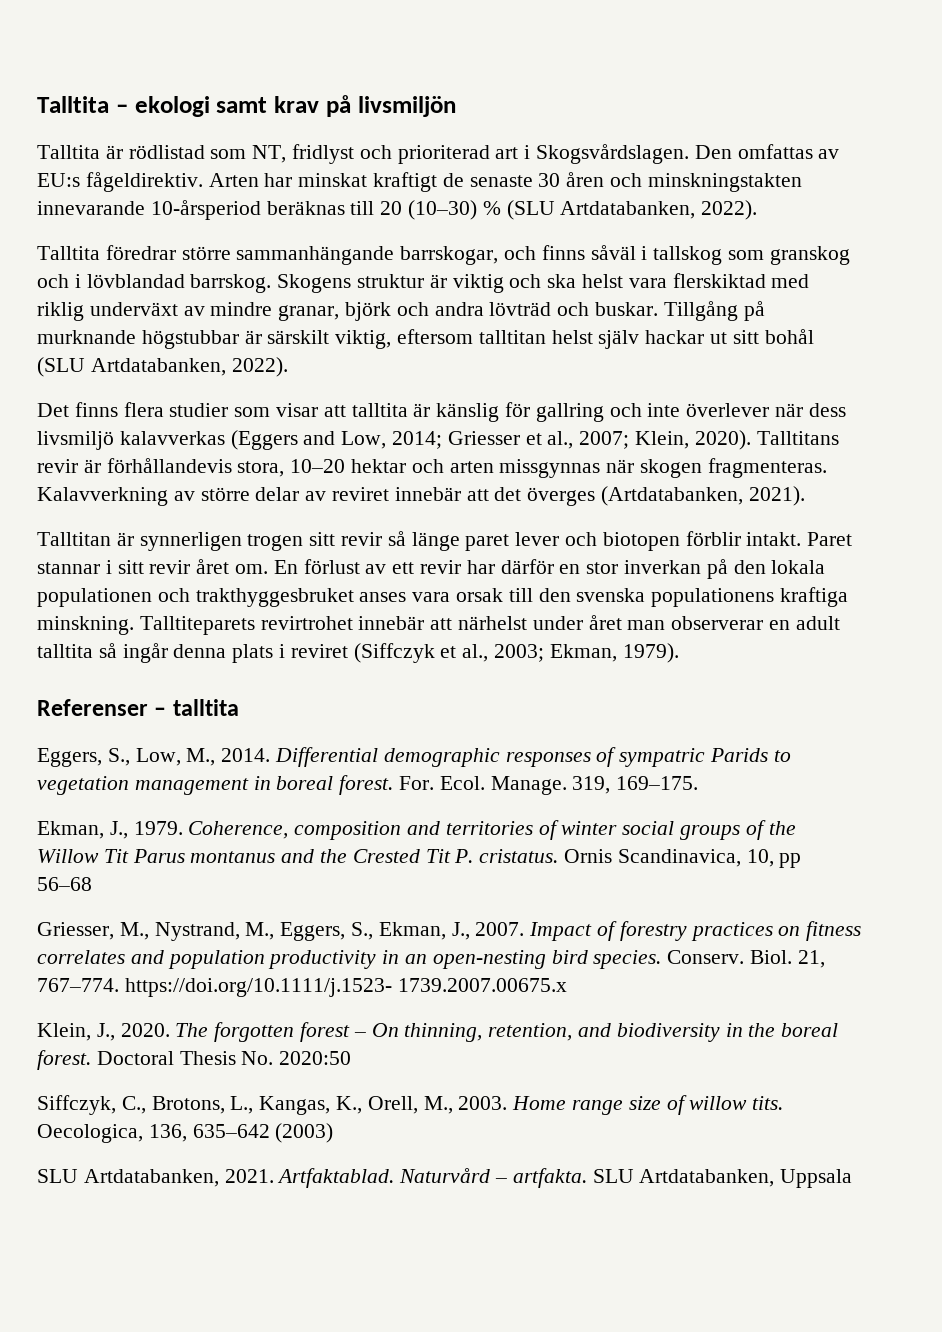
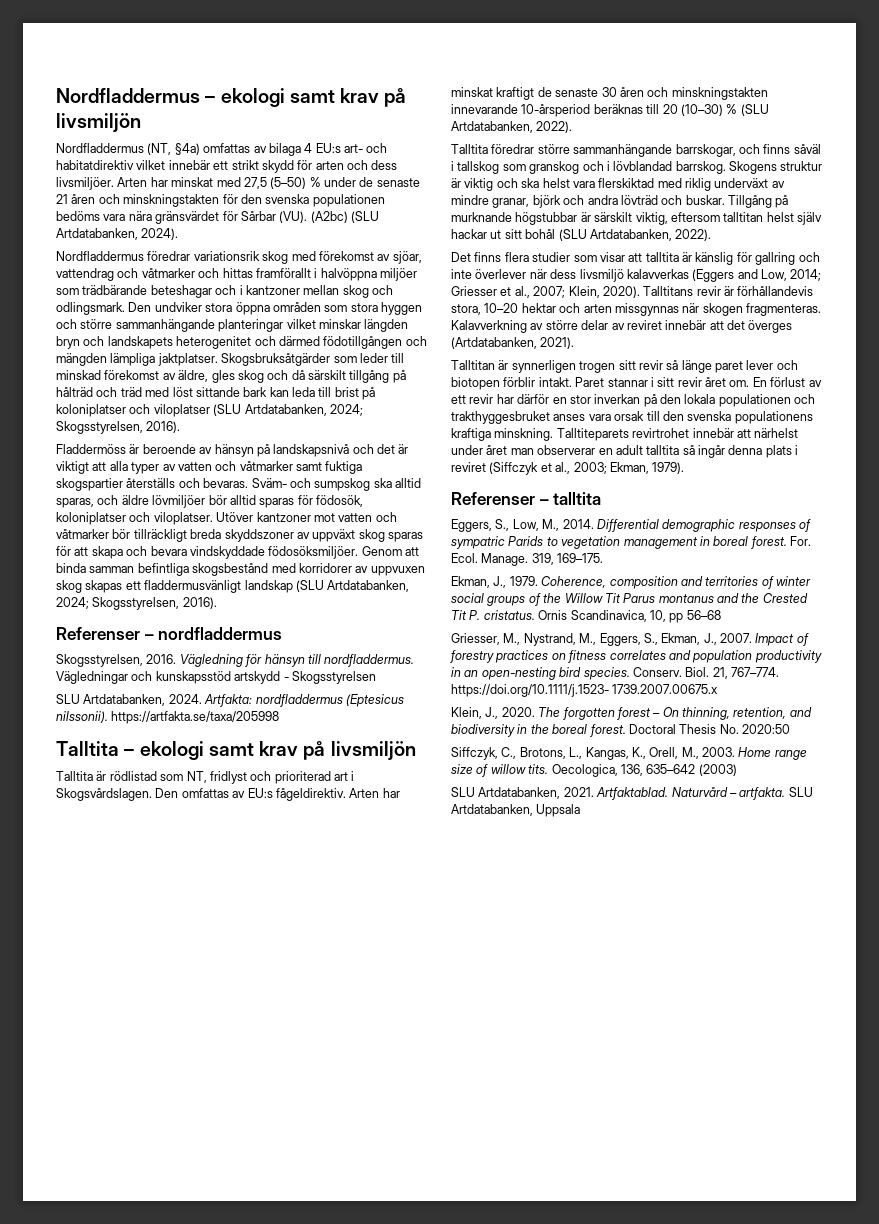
+ Nordfladdermus – ekologi samt krav på livsmiljön
+ Nordfladdermus (NT, §4a) omfattas av bilaga 4 EU:s art- och habitatdirektiv vilket innebär ett strikt skydd för arten och dess livsmiljöer. Arten har minskat med 27,5 (5–50) % under de senaste 21 åren och minskningstakten för den svenska populationen bedöms vara nära gränsvärdet för Sårbar (VU). (A2bc) (SLU Artdatabanken, 2024).
+ Nordfladdermus föredrar variationsrik skog med förekomst av sjöar, vattendrag och våtmarker och hittas framförallt i halvöppna miljöer som trädbärande beteshagar och i kantzoner mellan skog och odlingsmark. Den undviker stora öppna områden som stora hyggen och större sammanhängande planteringar vilket minskar längden bryn och landskapets heterogenitet och därmed födotillgången och mängden lämpliga jaktplatser. Skogsbruksåtgärder som leder till minskad förekomst av äldre, gles skog och då särskilt tillgång på hålträd och träd med löst sittande bark kan leda till brist på koloniplatser och viloplatser (SLU Artdatabanken, 2024; Skogsstyrelsen, 2016).
+ Fladdermöss är beroende av hänsyn på landskapsnivå och det är viktigt att alla typer av vatten och våtmarker samt fuktiga skogspartier återställs och bevaras. Sväm- och sumpskog ska alltid sparas, och äldre lövmiljöer bör alltid sparas för födosök, koloniplatser och viloplatser. Utöver kantzoner mot vatten och våtmarker bör tillräckligt breda skyddszoner av uppväxt skog sparas för att skapa och bevara vindskyddade födosöksmiljöer. Genom att binda samman befintliga skogsbestånd med korridorer av uppvuxen skog skapas ett fladdermusvänligt landskap (SLU Artdatabanken, 2024; Skogsstyrelsen, 2016).
+ Referenser – nordfladdermus
+ Skogsstyrelsen, 2016. Vägledning för hänsyn till nordfladdermus. Vägledningar och kunskapsstöd artskydd - Skogsstyrelsen
+ SLU Artdatabanken, 2024. Artfakta: nordfladdermus (Eptesicus nilssonii). https://artfakta.se/taxa/205998

